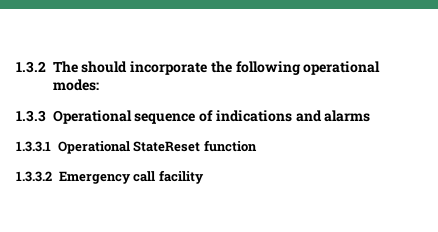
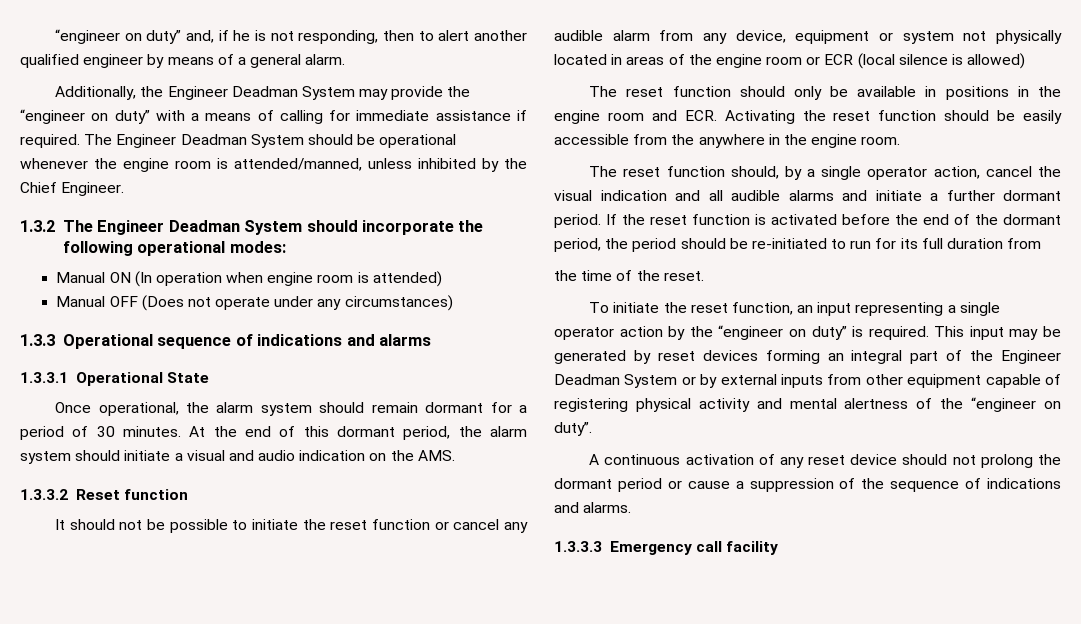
- 1.3.2 The should incorporate the following operational modes:
+ “engineer on duty” and, if he is not responding, then to alert another qualified engineer by means of a general alarm.
+ Additionally, the Engineer Deadman System may provide the “engineer on duty” with a means of calling for immediate assistance if required. The Engineer Deadman System should be operational whenever the engine room is attended/manned, unless inhibited by the Chief Engineer.
+ 1.3.2 The Engineer Deadman System should incorporate the following operational modes:
+ Manual ON (In operation when engine room is attended)
+ Manual OFF (Does not operate under any circumstances)
- 1.3.3.1 Operational StateReset function
- 1.3.3.2 Emergency call facility
+ 1.3.3.1 Operational State
+ Once operational, the alarm system should remain dormant for a period of 30 minutes. At the end of this dormant period, the alarm system should initiate a visual and audio indication on the AMS.
+ 1.3.3.2 Reset function
+ It should not be possible to initiate the reset function or cancel any audible alarm from any device, equipment or system not physically located in areas of the engine room or ECR (local silence is allowed)
+ The reset function should only be available in positions in the engine room and ECR. Activating the reset function should be easily accessible from the anywhere in the engine room.
+ The reset function should, by a single operator action, cancel the visual indication and all audible alarms and initiate a further dormant period. If the reset function is activated before the end of the dormant period, the period should be re-initiated to run for its full duration from
+ the time of the reset.
+ To initiate the reset function, an input representing a single operator action by the “engineer on duty” is required. This input may be generated by reset devices forming an integral part of the Engineer Deadman System or by external inputs from other equipment capable of registering physical activity and mental alertness of the “engineer on duty”.
+ A continuous activation of any reset device should not prolong the dormant period or cause a suppression of the sequence of indications and alarms.
+ 1.3.3.3 Emergency call facility

